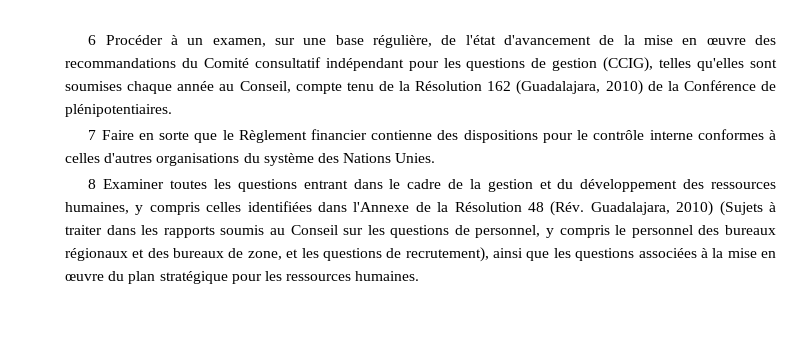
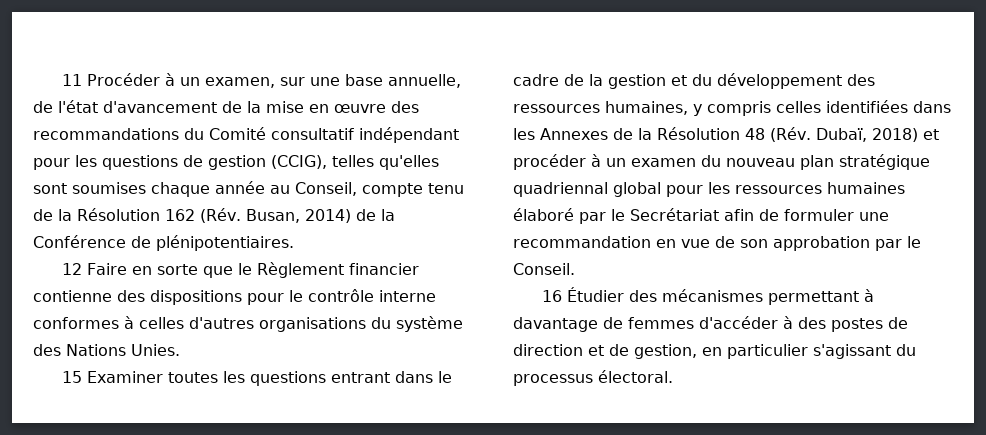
- 6 Procéder à un examen, sur une base régulière, de l'état d'avancement de la mise en œuvre des recommandations du Comité consultatif indépendant pour les questions de gestion (CCIG), telles qu'elles sont soumises chaque année au Conseil, compte tenu de la Résolution 162 (Guadalajara, 2010) de la Conférence de plénipotentiaires.
+ 11 Procéder à un examen, sur une base annuelle, de l'état d'avancement de la mise en œuvre des recommandations du Comité consultatif indépendant pour les questions de gestion (CCIG), telles qu'elles sont soumises chaque année au Conseil, compte tenu de la Résolution 162 (Rév. Busan, 2014) de la Conférence de plénipotentiaires.
- 7 Faire en sorte que le Règlement financier contienne des dispositions pour le contrôle interne conformes à celles d'autres organisations du système des Nations Unies.
+ 12 Faire en sorte que le Règlement financier contienne des dispositions pour le contrôle interne conformes à celles d'autres organisations du système des Nations Unies.
- 8 Examiner toutes les questions entrant dans le cadre de la gestion et du développement des ressources humaines, y compris celles identifiées dans l'Annexe de la Résolution 48 (Rév. Guadalajara, 2010) (Sujets à traiter dans les rapports soumis au Conseil sur les questions de personnel, y compris le personnel des bureaux régionaux et des bureaux de zone, et les questions de recrutement), ainsi que les questions associées à la mise en œuvre du plan stratégique pour les ressources humaines.
+ 15 Examiner toutes les questions entrant dans le cadre de la gestion et du développement des ressources humaines, y compris celles identifiées dans les Annexes de la Résolution 48 (Rév. Dubaï, 2018) et procéder à un examen du nouveau plan stratégique quadriennal global pour les ressources humaines élaboré par le Secrétariat afin de formuler une recommandation en vue de son approbation par le Conseil.
+ 16 Étudier des mécanismes permettant à davantage de femmes d'accéder à des postes de direction et de gestion, en particulier s'agissant du processus électoral.

